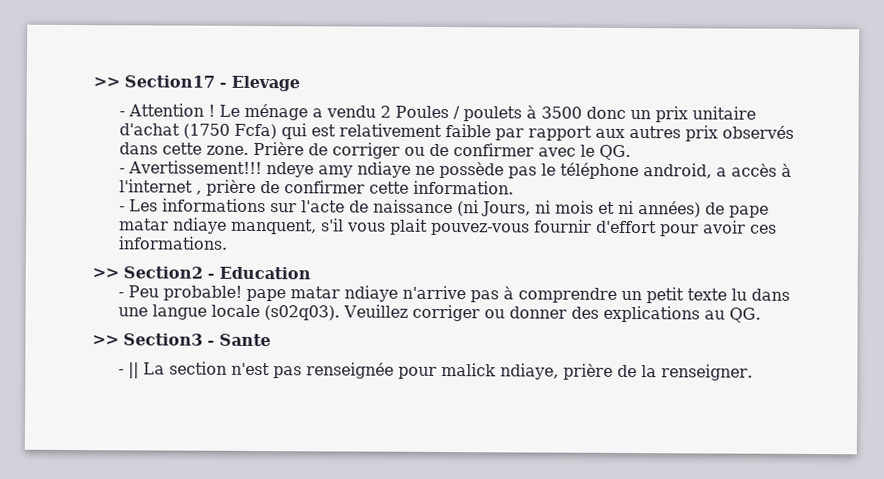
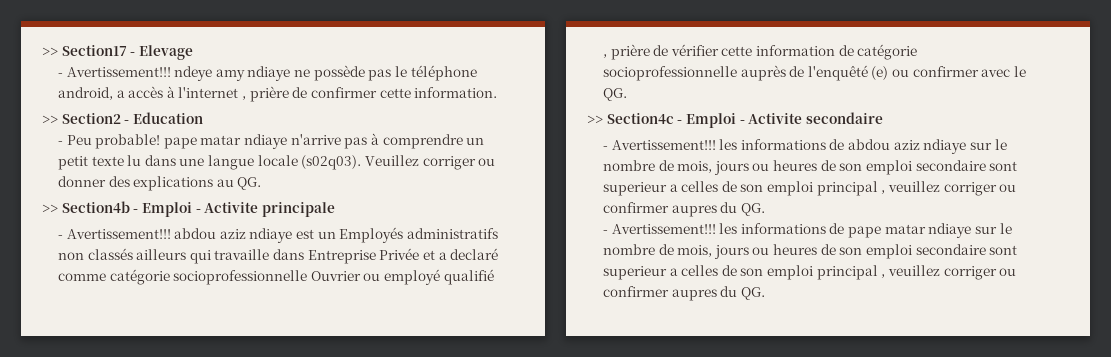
- - Attention ! Le ménage a vendu 2 Poules / poulets à 3500 donc un prix unitaire d'achat (1750 Fcfa) qui est relativement faible par rapport aux autres prix observés dans cette zone. Prière de corriger ou de confirmer avec le QG.
- - Les informations sur l'acte de naissance (ni Jours, ni mois et ni années) de pape matar ndiaye manquent, s'il vous plait pouvez-vous fournir d'effort pour avoir ces informations.
- >> Section3 - Sante
- - || La section n'est pas renseignée pour malick ndiaye, prière de la renseigner.
+ >> Section4b - Emploi - Activite principale
+ - Avertissement!!! abdou aziz ndiaye est un Employés administratifs non classés ailleurs qui travaille dans Entreprise Privée et a declaré comme catégorie socioprofessionnelle Ouvrier ou employé qualifié , prière de vérifier cette information de catégorie socioprofessionnelle auprès de l'enquêté (e) ou confirmer avec le QG.
+ >> Section4c - Emploi - Activite secondaire
+ - Avertissement!!! les informations de abdou aziz ndiaye sur le nombre de mois, jours ou heures de son emploi secondaire sont superieur a celles de son emploi principal , veuillez corriger ou confirmer aupres du QG.
+ - Avertissement!!! les informations de pape matar ndiaye sur le nombre de mois, jours ou heures de son emploi secondaire sont superieur a celles de son emploi principal , veuillez corriger ou confirmer aupres du QG.

